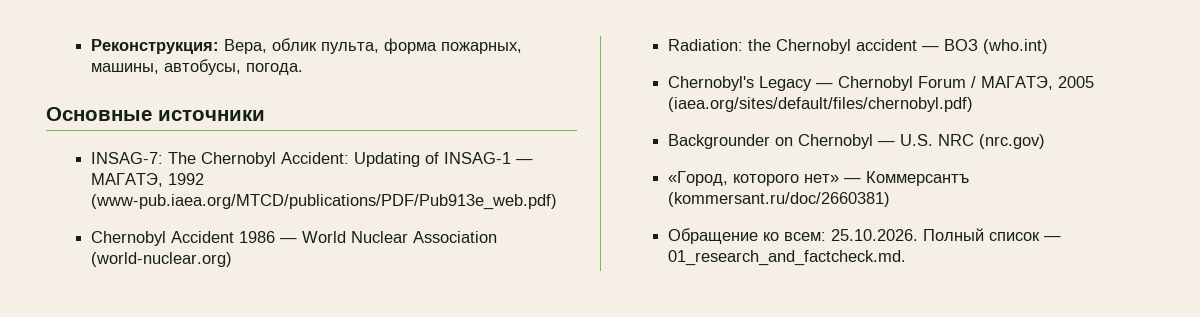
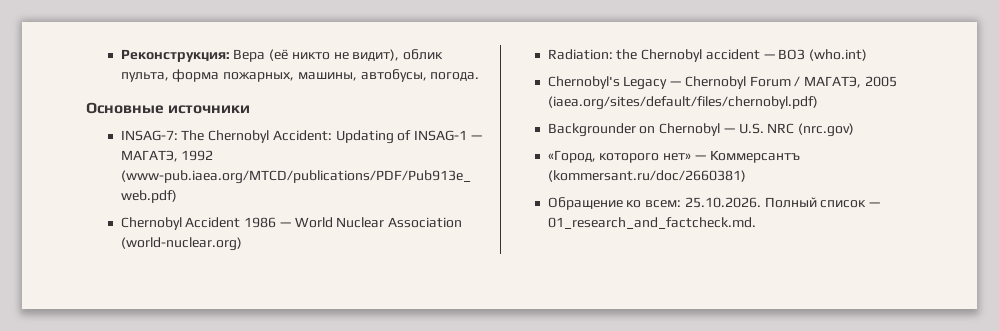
- Реконструкция: Вера, облик пульта, форма пожарных, машины, автобусы, погода.
+ Реконструкция: Вера (её никто не видит), облик пульта, форма пожарных, машины, автобусы, погода.

